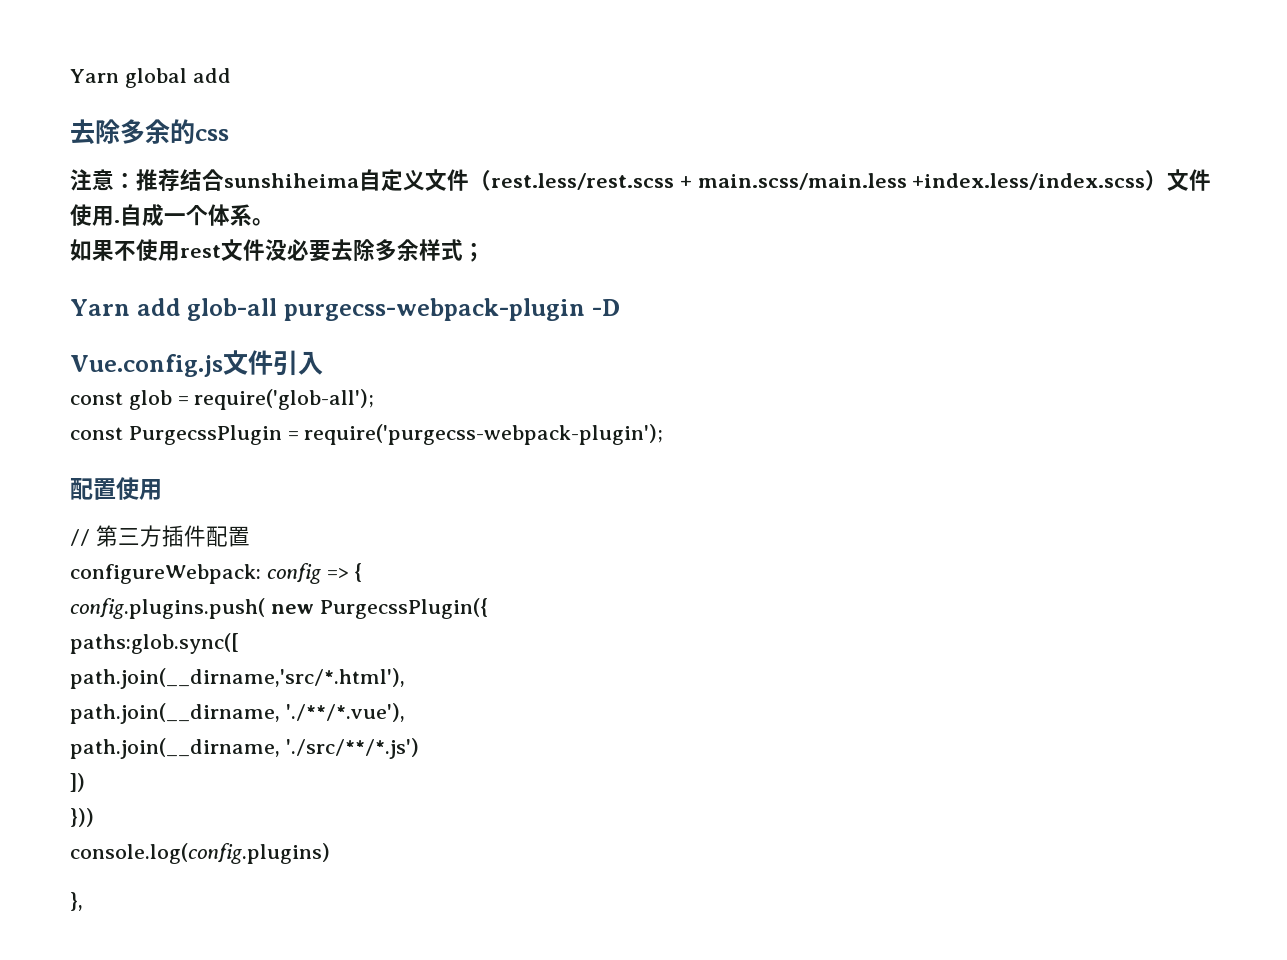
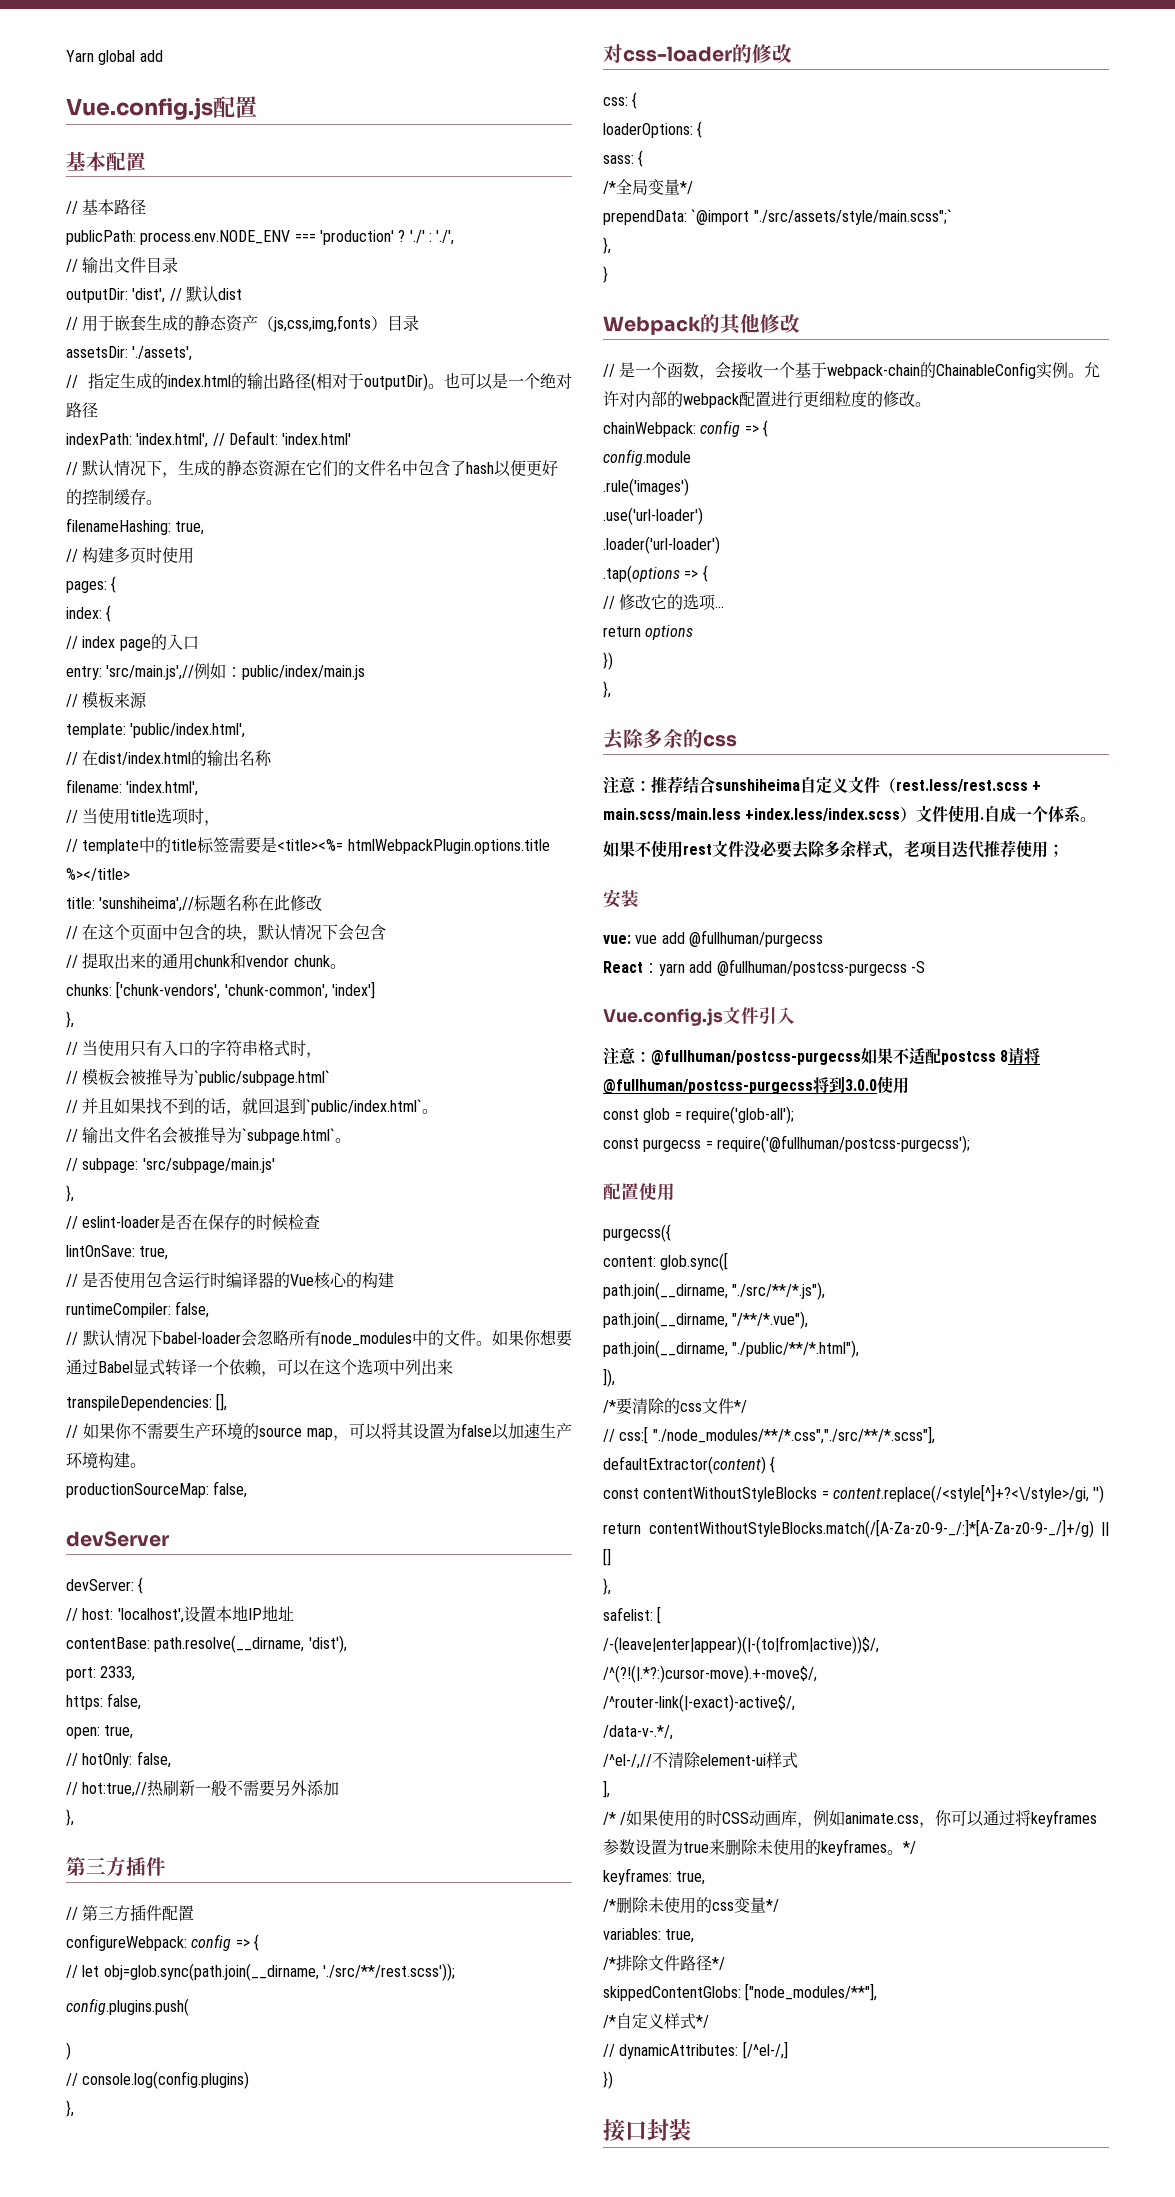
+ Vue.config.js配置
+ 基本配置
+ // 基本路径
+ publicPath: process.env.NODE_ENV === 'production' ? './' : './',
+ // 输出文件目录
+ outputDir: 'dist', // 默认dist
+ // 用于嵌套生成的静态资产（js,css,img,fonts）目录
+ assetsDir: './assets',
+ // 指定生成的index.html的输出路径(相对于outputDir)。也可以是一个绝对路径
+ indexPath: 'index.html', // Default: 'index.html'
+ // 默认情况下，生成的静态资源在它们的文件名中包含了hash以便更好的控制缓存。
+ filenameHashing: true,
+ // 构建多页时使用
+ pages: {
+ index: {
+ // index page的入口
+ entry: 'src/main.js',//例如：public/index/main.js
+ // 模板来源
+ template: 'public/index.html',
+ // 在dist/index.html的输出名称
+ filename: 'index.html',
+ // 当使用title选项时，
+ // template中的title标签需要是<title><%= htmlWebpackPlugin.options.title %></title>
+ title: 'sunshiheima',//标题名称在此修改
+ // 在这个页面中包含的块，默认情况下会包含
+ // 提取出来的通用chunk和vendor chunk。
+ chunks: ['chunk-vendors', 'chunk-common', 'index']
+ },
+ // 当使用只有入口的字符串格式时，
+ // 模板会被推导为`public/subpage.html`
+ // 并且如果找不到的话，就回退到`public/index.html`。
+ // 输出文件名会被推导为`subpage.html`。
+ // subpage: 'src/subpage/main.js'
+ },
+ // eslint-loader是否在保存的时候检查
+ lintOnSave: true,
+ // 是否使用包含运行时编译器的Vue核心的构建
+ runtimeCompiler: false,
+ // 默认情况下babel-loader会忽略所有node_modules中的文件。如果你想要通过Babel显式转译一个依赖，可以在这个选项中列出来
+ transpileDependencies: [],
+ // 如果你不需要生产环境的source map，可以将其设置为false以加速生产环境构建。
+ productionSourceMap: false,
+ devServer
+ devServer: {
+ // host: 'localhost',设置本地IP地址
+ contentBase: path.resolve(__dirname, 'dist'),
+ port: 2333,
+ https: false,
+ open: true,
+ // hotOnly: false,
+ // hot:true,//热刷新一般不需要另外添加
+ },
+ 第三方插件
+ // 第三方插件配置
+ configureWebpack: config => {
+ // let obj=glob.sync(path.join(__dirname, './src/**/rest.scss'));
+ config.plugins.push(
+ )
+ // console.log(config.plugins)
+ },
+ 对css-loader的修改
+ css: {
+ loaderOptions: {
+ sass: {
+ /*全局变量*/
+ prependData: `@import "./src/assets/style/main.scss";`
+ },
+ }
+ Webpack的其他修改
+ // 是一个函数，会接收一个基于webpack-chain的ChainableConfig实例。允许对内部的webpack配置进行更细粒度的修改。
+ chainWebpack: config => {
+ config.module
+ .rule('images')
+ .use('url-loader')
+ .loader('url-loader')
+ .tap(options => {
+ // 修改它的选项...
+ return options
+ })
+ },
- 如果不使用rest文件没必要去除多余样式；
- Yarn add glob-all purgecss-webpack-plugin -D
+ 如果不使用rest文件没必要去除多余样式，老项目迭代推荐使用；
+ 安装
+ vue: vue add @fullhuman/purgecss
+ React：yarn add @fullhuman/postcss-purgecss -S
  Vue.config.js文件引入
+ 注意：@fullhuman/postcss-purgecss如果不适配postcss 8请将@fullhuman/postcss-purgecss将到3.0.0使用
- const PurgecssPlugin = require('purgecss-webpack-plugin');
+ const purgecss = require('@fullhuman/postcss-purgecss');
- // 第三方插件配置
- configureWebpack: config => {
- config.plugins.push( new PurgecssPlugin({
- paths:glob.sync([
- path.join(__dirname,'src/*.html'),
- path.join(__dirname, './**/*.vue'),
- path.join(__dirname, './src/**/*.js')
- ])
- }))
- console.log(config.plugins)
+ purgecss({
+ content: glob.sync([
+ path.join(__dirname, "./src/**/*.js"),
+ path.join(__dirname, "/**/*.vue"),
+ path.join(__dirname, "./public/**/*.html"),
+ ]),
+ /*要清除的css文件*/
+ // css:[ "./node_modules/**/*.css","./src/**/*.scss"],
+ defaultExtractor(content) {
+ const contentWithoutStyleBlocks = content.replace(/<style[^]+?<\/style>/gi, '')
+ return contentWithoutStyleBlocks.match(/[A-Za-z0-9-_/:]*[A-Za-z0-9-_/]+/g) || []
  },
+ safelist: [
+ /-(leave|enter|appear)(|-(to|from|active))$/,
+ /^(?!(|.*?:)cursor-move).+-move$/,
+ /^router-link(|-exact)-active$/,
+ /data-v-.*/,
+ /^el-/,//不清除element-ui样式
+ ],
+ /* /如果使用的时CSS动画库，例如animate.css，你可以通过将keyframes参数设置为true来删除未使用的keyframes。*/
+ keyframes: true,
+ /*删除未使用的css变量*/
+ variables: true,
+ /*排除文件路径*/
+ skippedContentGlobs: ["node_modules/**"],
+ /*自定义样式*/
+ // dynamicAttributes: [/^el-/,]
+ })
+ 接口封装

